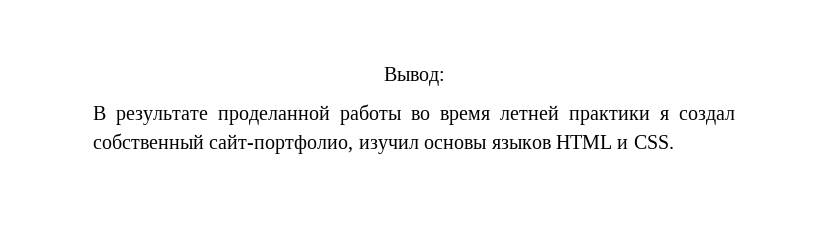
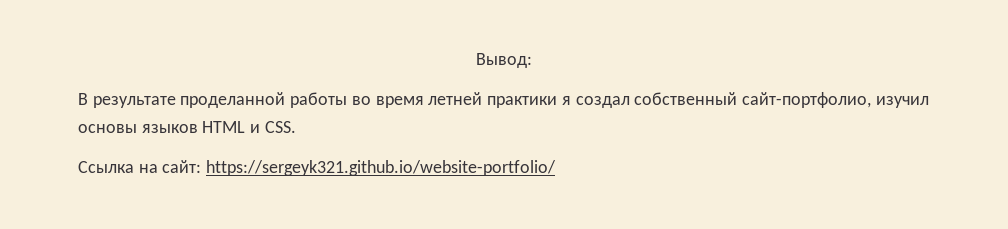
+ Ссылка на сайт: https://sergeyk321.github.io/website-portfolio/

